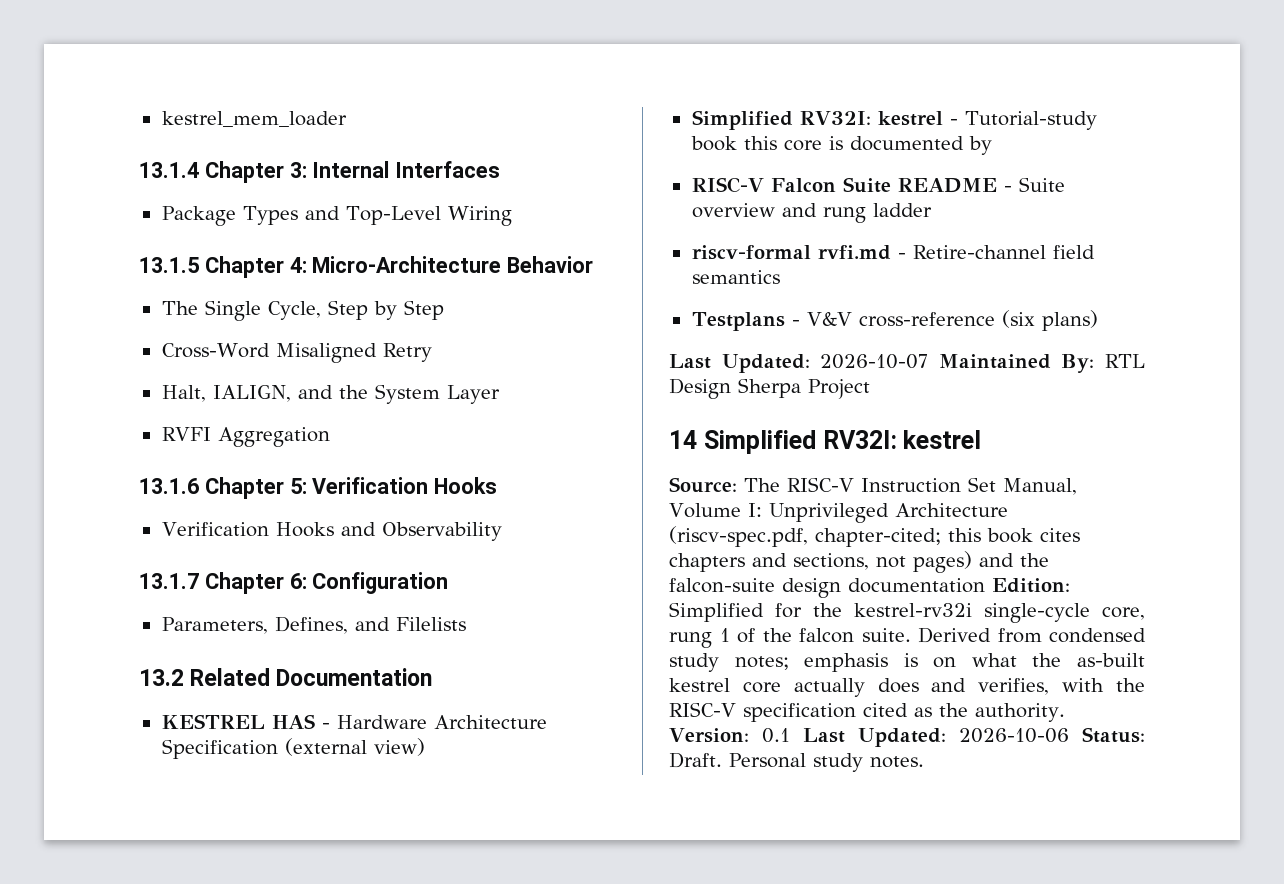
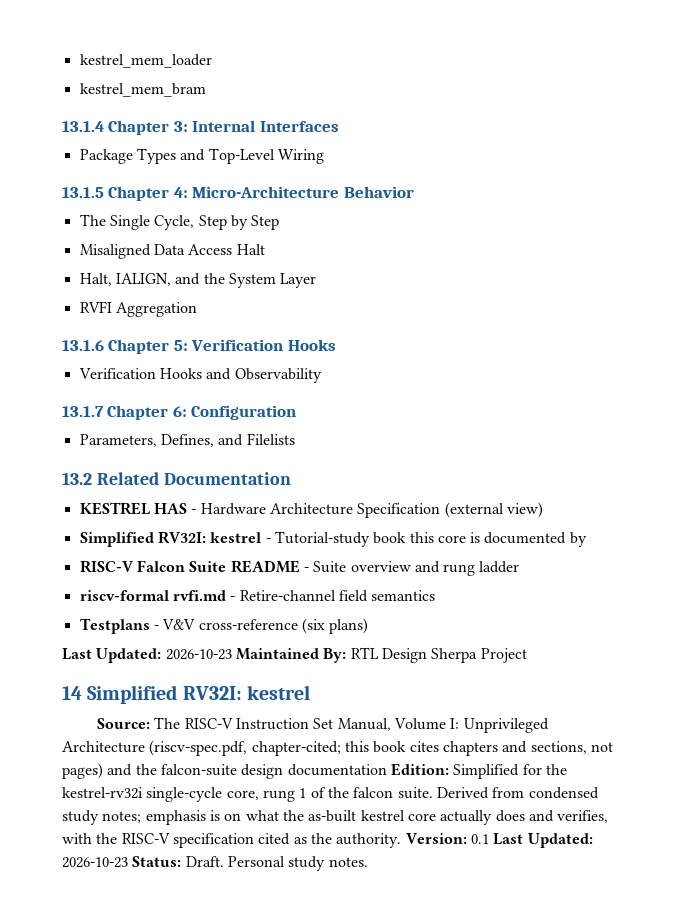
+ kestrel_mem_bram
- Cross-Word Misaligned Retry
+ Misaligned Data Access Halt
- Last Updated: 2026-10-07 Maintained By: RTL Design Sherpa Project
+ Last Updated: 2026-10-23 Maintained By: RTL Design Sherpa Project
- Version: 0.1 Last Updated: 2026-10-06 Status: Draft.
+ Version: 0.1 Last Updated: 2026-10-23 Status: Draft.

